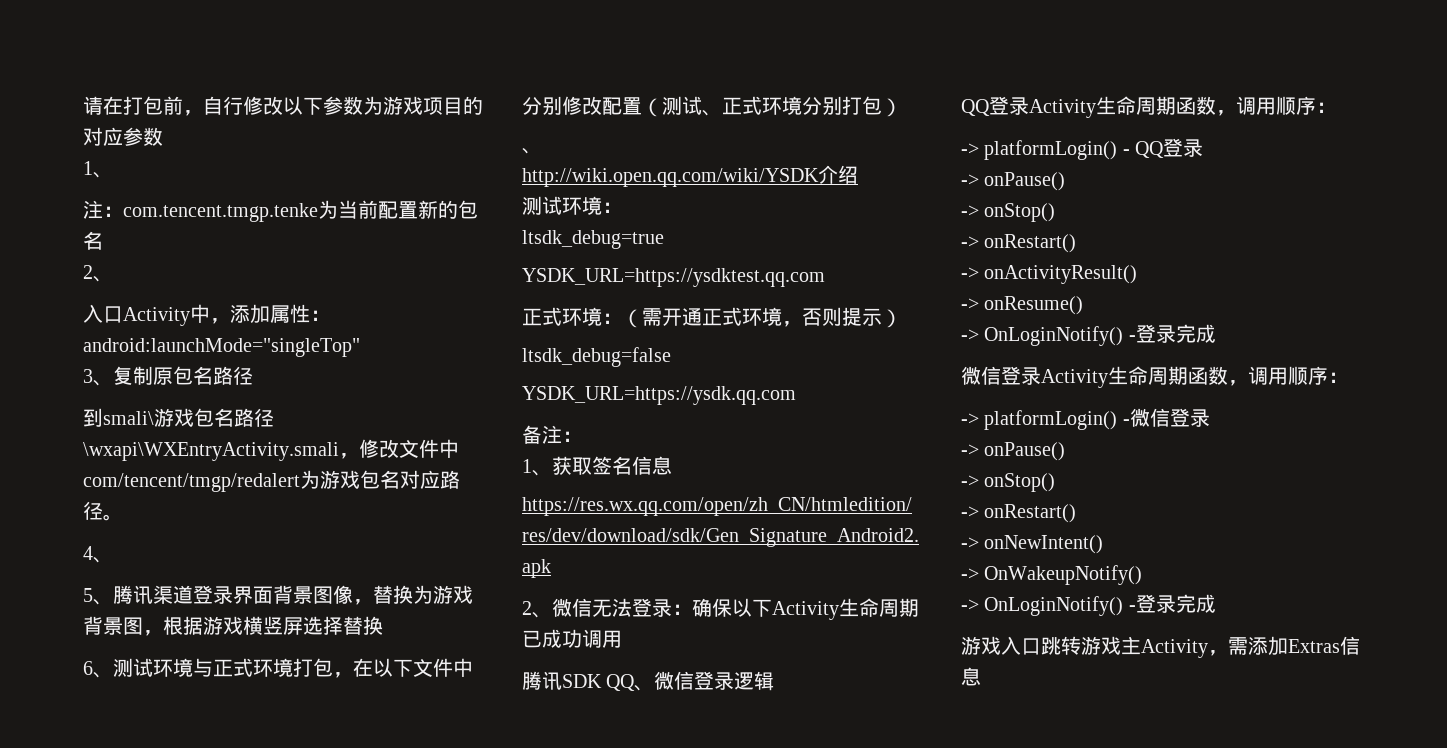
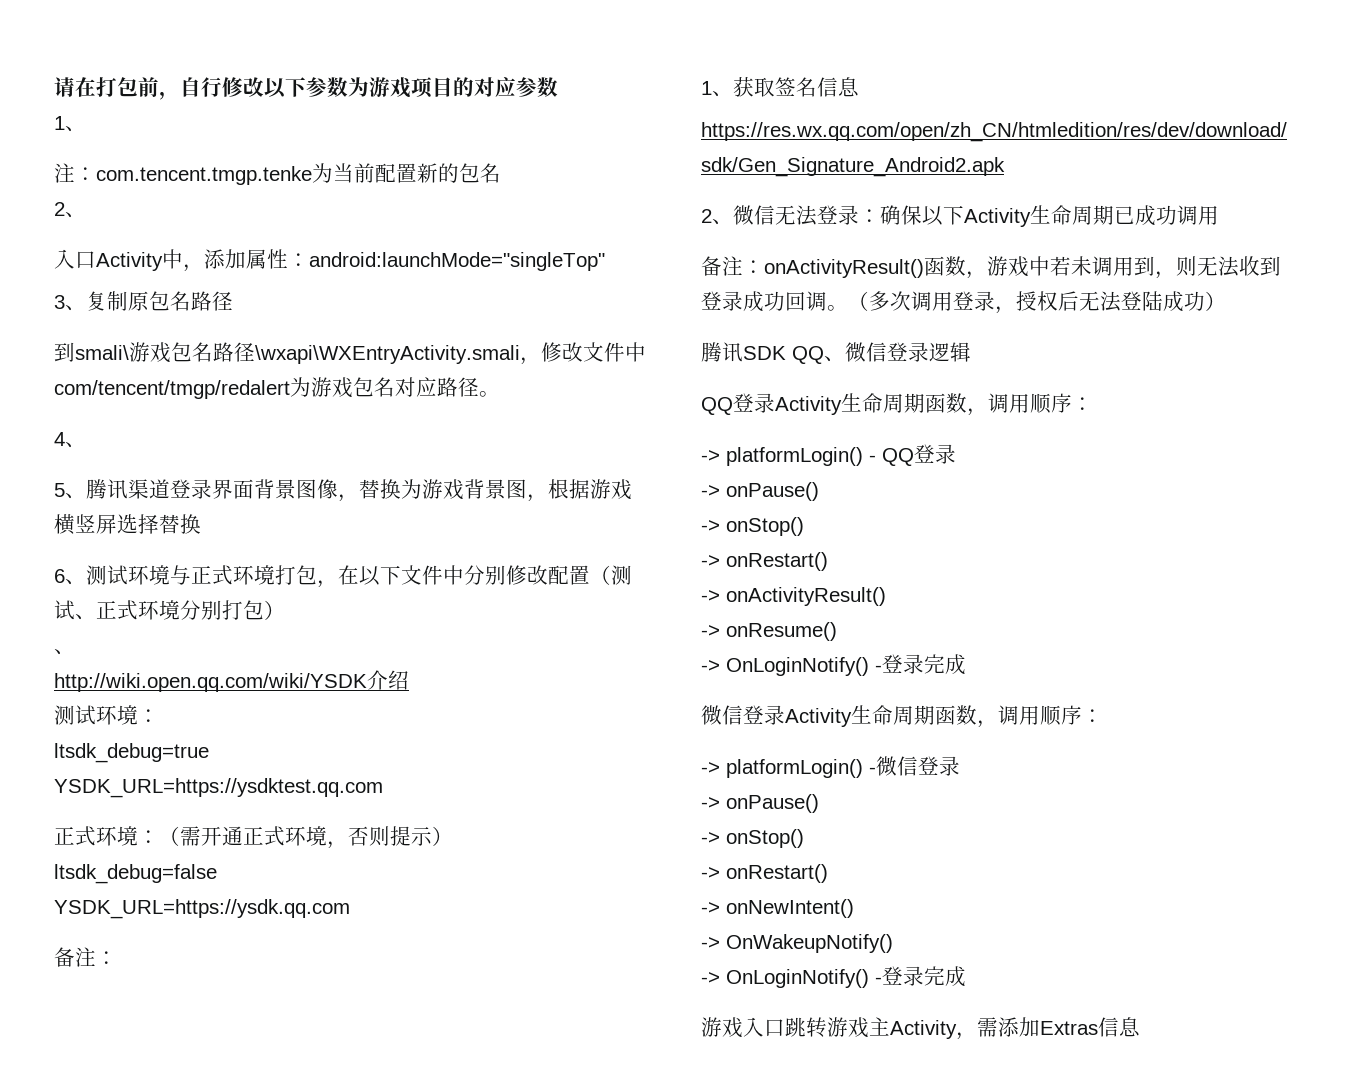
+ 备注：onActivityResult()函数，游戏中若未调用到，则无法收到登录成功回调。（多次调用登录，授权后无法登陆成功）

